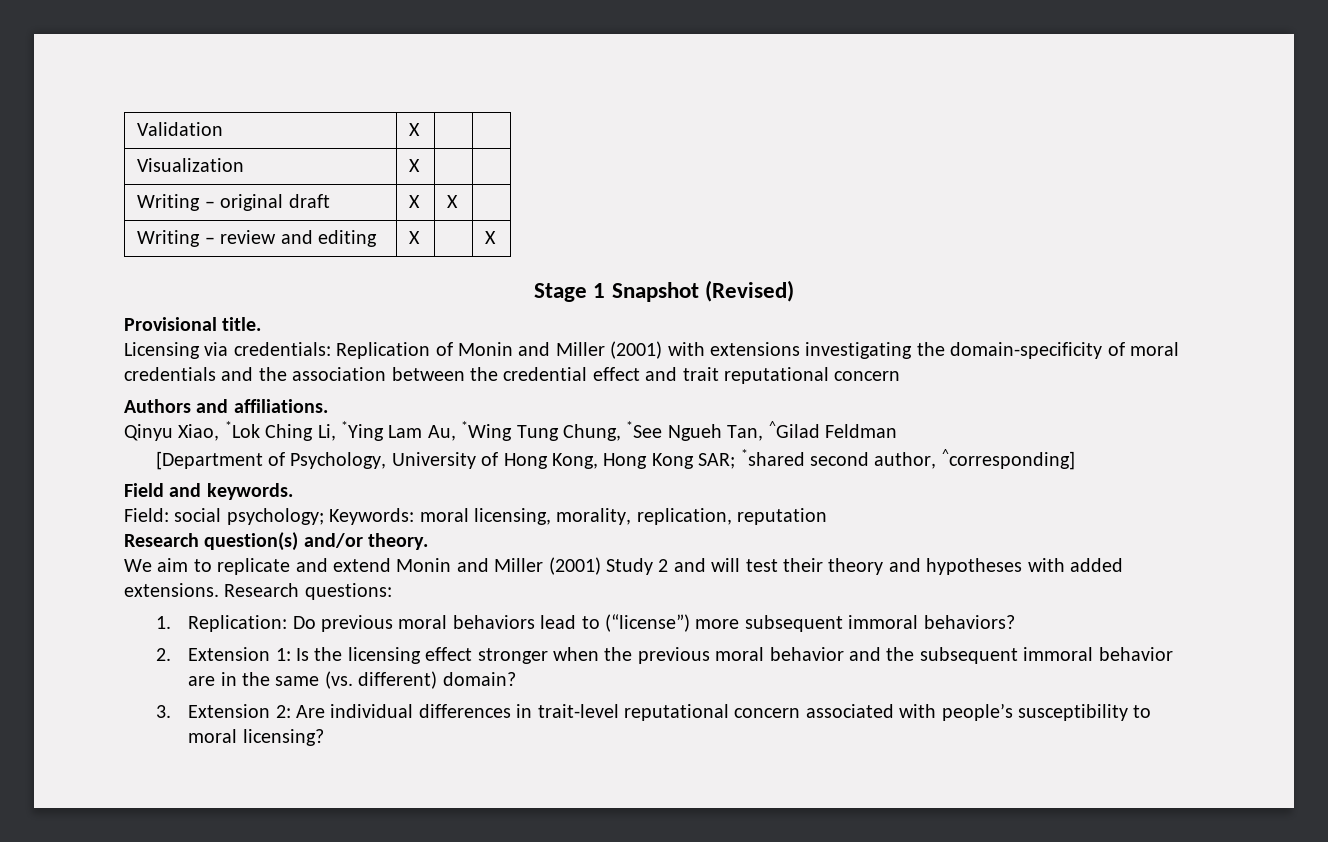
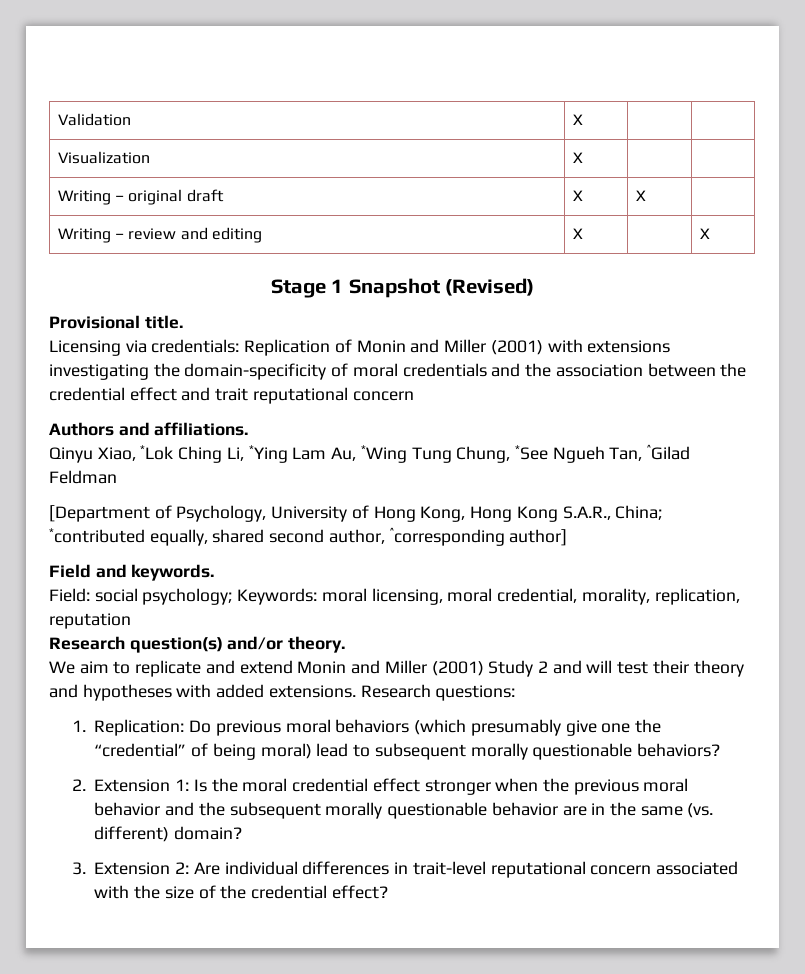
- [Department of Psychology, University of Hong Kong, Hong Kong SAR; *shared second author, ^corresponding]
+ [Department of Psychology, University of Hong Kong, Hong Kong S.A.R., China; *contributed equally, shared second author, ^corresponding author]
- Field: social psychology; Keywords: moral licensing, morality, replication, reputation
+ Field: social psychology; Keywords: moral licensing, moral credential, morality, replication, reputation
- 1. Replication: Do previous moral behaviors lead to (“license”) more subsequent immoral behaviors?
+ 1. Replication: Do previous moral behaviors (which presumably give one the “credential” of being moral) lead to subsequent morally questionable behaviors?
- 2. Extension 1: Is the licensing effect stronger when the previous moral behavior and the subsequent immoral behavior are in the same (vs. different) domain?
+ 2. Extension 1: Is the moral credential effect stronger when the previous moral behavior and the subsequent morally questionable behavior are in the same (vs. different) domain?
- 3. Extension 2: Are individual differences in trait-level reputational concern associated with people’s susceptibility to moral licensing?
+ 3. Extension 2: Are individual differences in trait-level reputational concern associated with the size of the credential effect?

